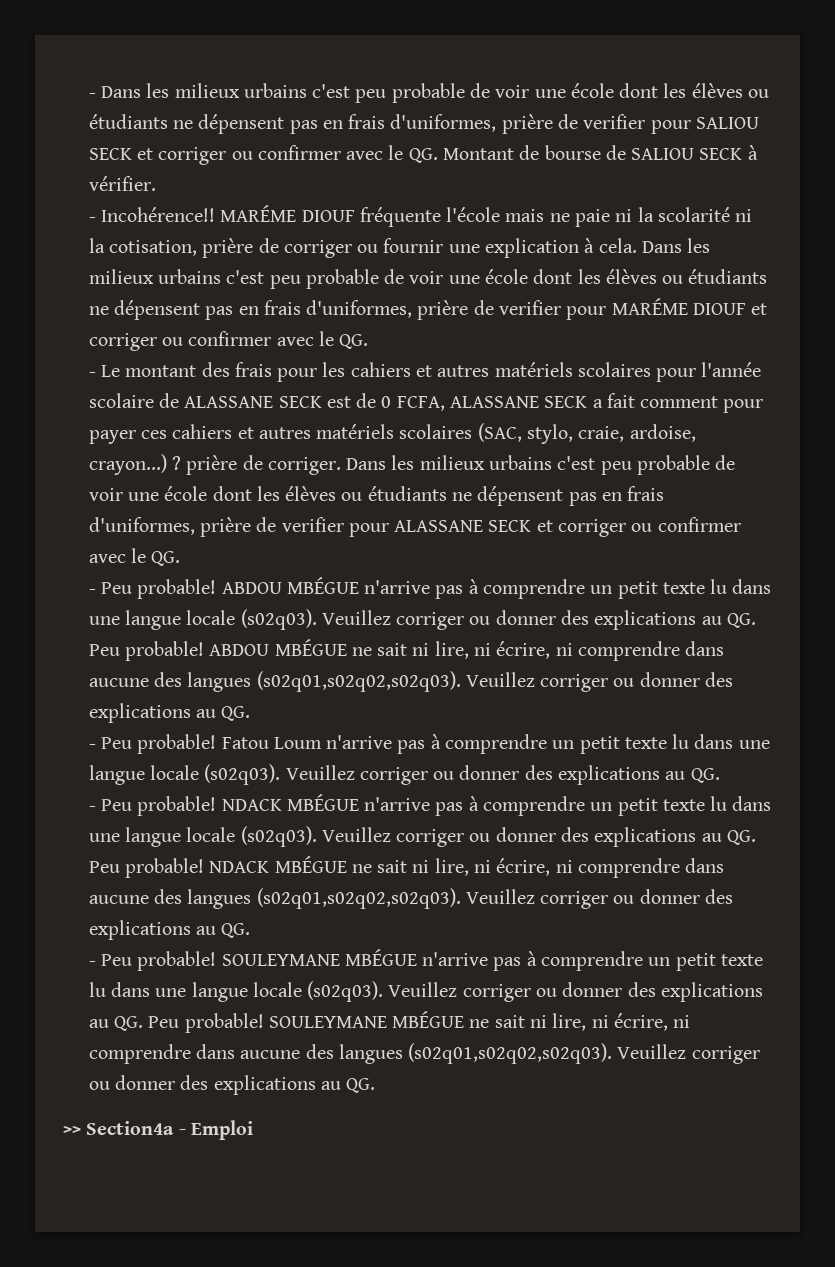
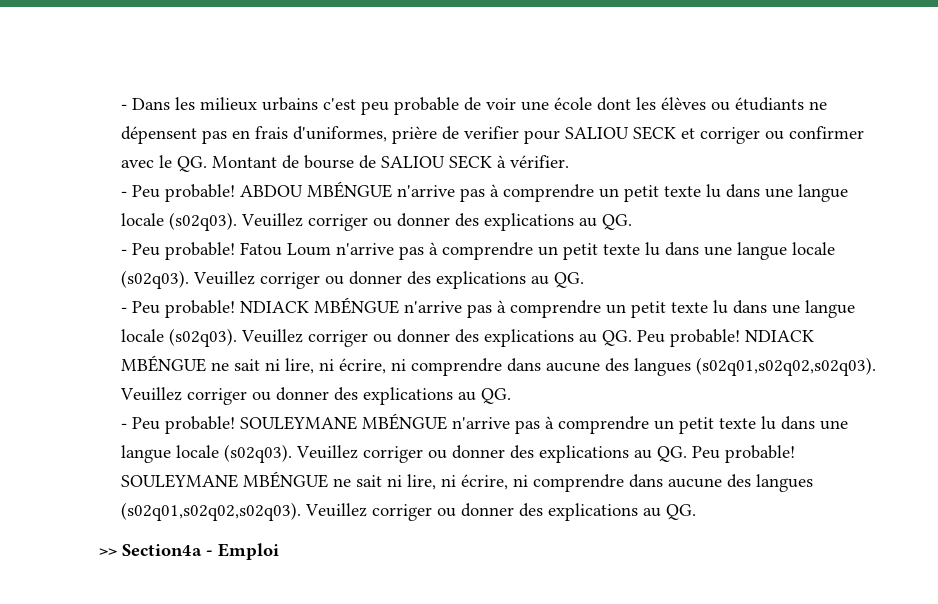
- - Incohérence!! MARÉME DIOUF fréquente l'école mais ne paie ni la scolarité ni la cotisation, prière de corriger ou fournir une explication à cela. Dans les milieux urbains c'est peu probable de voir une école dont les élèves ou étudiants ne dépensent pas en frais d'uniformes, prière de verifier pour MARÉME DIOUF et corriger ou confirmer avec le QG.
- - Le montant des frais pour les cahiers et autres matériels scolaires pour l'année scolaire de ALASSANE SECK est de 0 FCFA, ALASSANE SECK a fait comment pour payer ces cahiers et autres matériels scolaires (SAC, stylo, craie, ardoise, crayon...) ? prière de corriger. Dans les milieux urbains c'est peu probable de voir une école dont les élèves ou étudiants ne dépensent pas en frais d'uniformes, prière de verifier pour ALASSANE SECK et corriger ou confirmer avec le QG.
- ABDOU MBÉGUE n'arrive pas à comprendre un petit texte lu dans une langue locale (s02q03). Veuillez corriger ou donner des explications au QG. Peu probable! ABDOU MBÉGUE ne sait ni lire, ni écrire, ni comprendre dans aucune des langues (s02q01,s02q02,s02q03). Veuillez corriger ou donner des explications au QG.
+ ABDOU MBÉNGUE n'arrive pas à comprendre un petit texte lu dans une langue locale (s02q03). Veuillez corriger ou donner des explications au QG.
- NDACK MBÉGUE n'arrive pas à comprendre un petit texte lu dans une langue locale (s02q03).
+ NDIACK MBÉNGUE n'arrive pas à comprendre un petit texte lu dans une langue locale (s02q03).
- NDACK MBÉGUE ne sait ni lire, ni écrire, ni comprendre dans aucune des langues (s02q01,s02q02,s02q03).
+ NDIACK MBÉNGUE ne sait ni lire, ni écrire, ni comprendre dans aucune des langues (s02q01,s02q02,s02q03).
- SOULEYMANE MBÉGUE n'arrive pas à comprendre un petit texte lu dans une langue locale (s02q03).
+ SOULEYMANE MBÉNGUE n'arrive pas à comprendre un petit texte lu dans une langue locale (s02q03).
- SOULEYMANE MBÉGUE ne sait ni lire, ni écrire, ni comprendre dans aucune des langues (s02q01,s02q02,s02q03).
+ SOULEYMANE MBÉNGUE ne sait ni lire, ni écrire, ni comprendre dans aucune des langues (s02q01,s02q02,s02q03).

